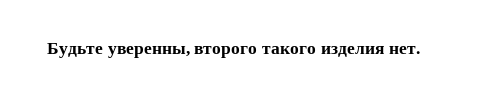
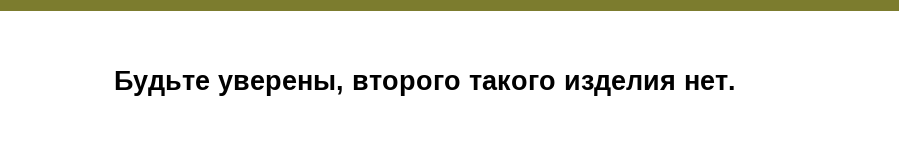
- Будьте уверенны, второго такого изделия нет.
+ Будьте уверены, второго такого изделия нет.

